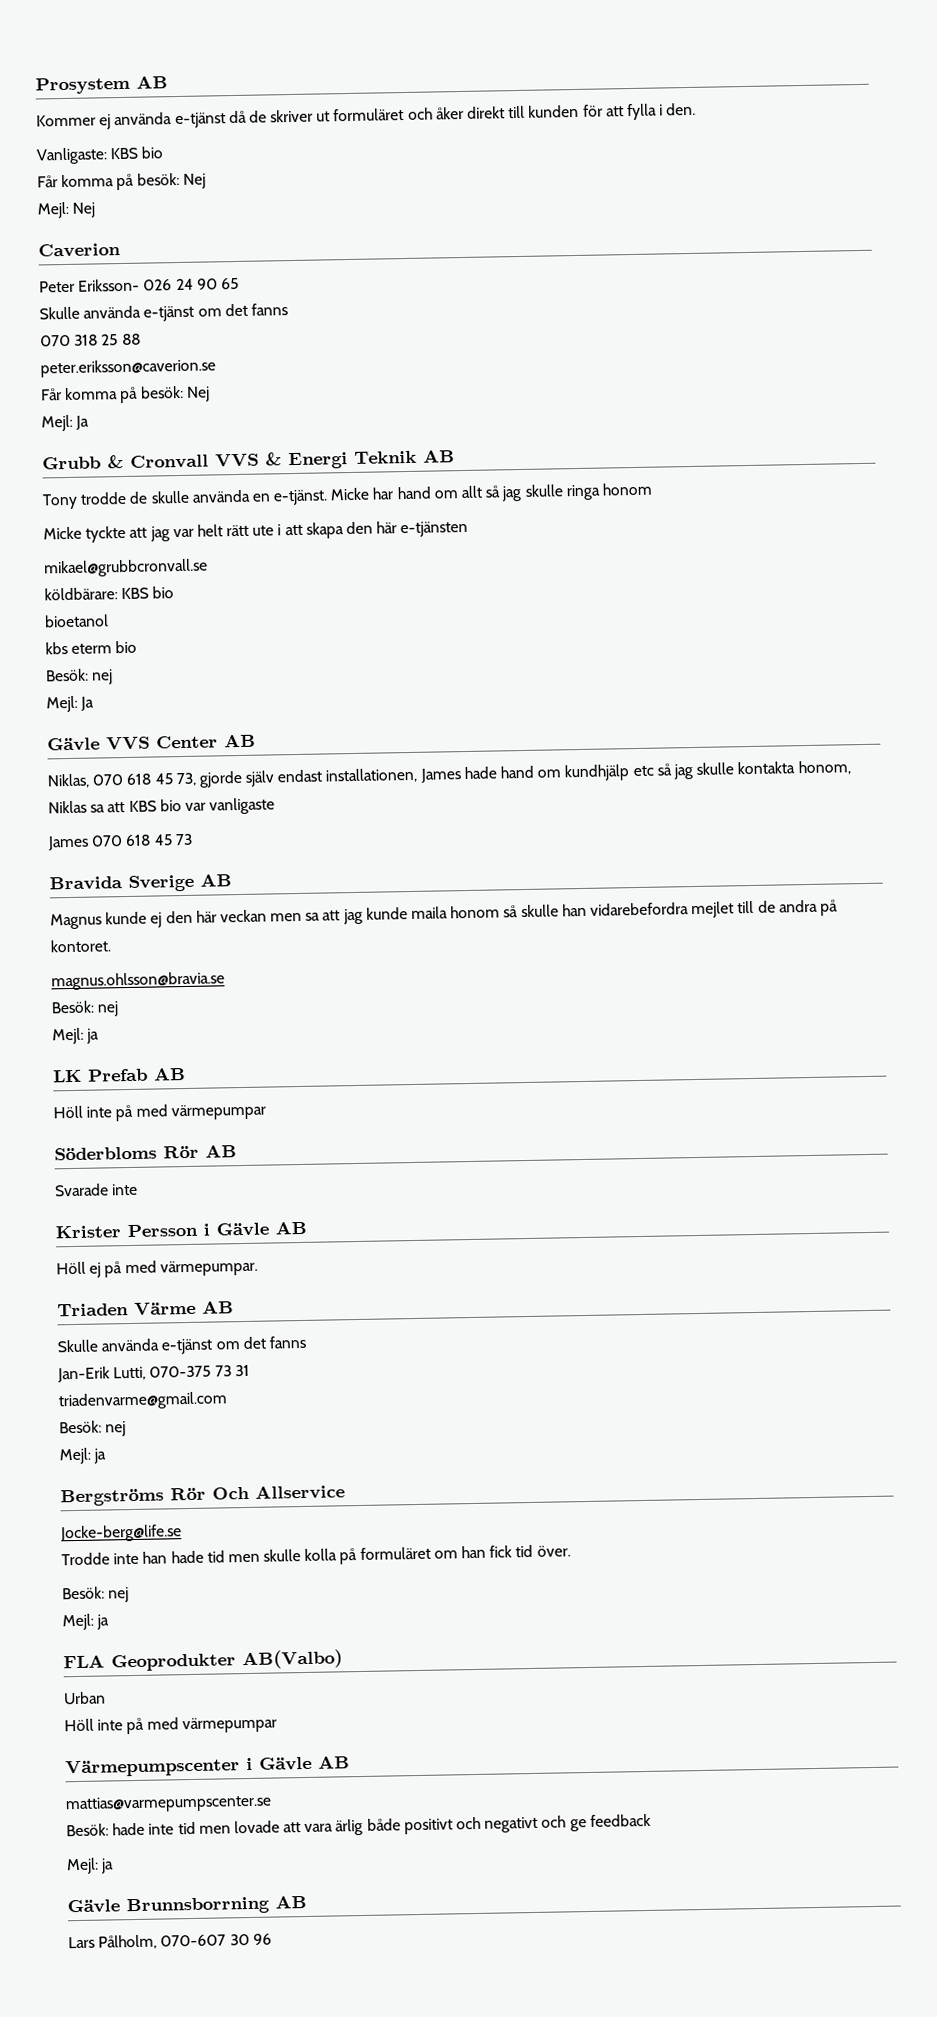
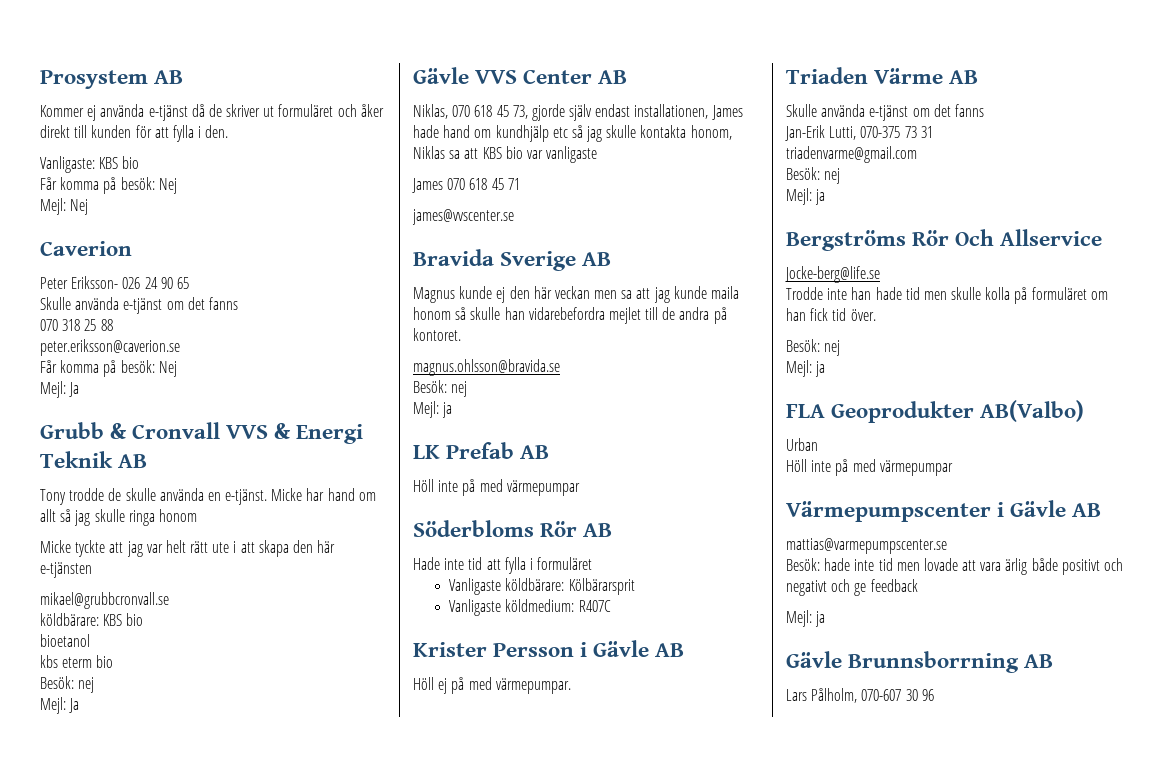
- James 070 618 45 73
+ James 070 618 45 71
+ james@vvscenter.se
- magnus.ohlsson@bravia.se
+ magnus.ohlsson@bravida.se
- Svarade inte
+ Hade inte tid att fylla i formuläret
+ Vanligaste köldbärare: Kölbärarsprit
+ Vanligaste köldmedium: R407C

